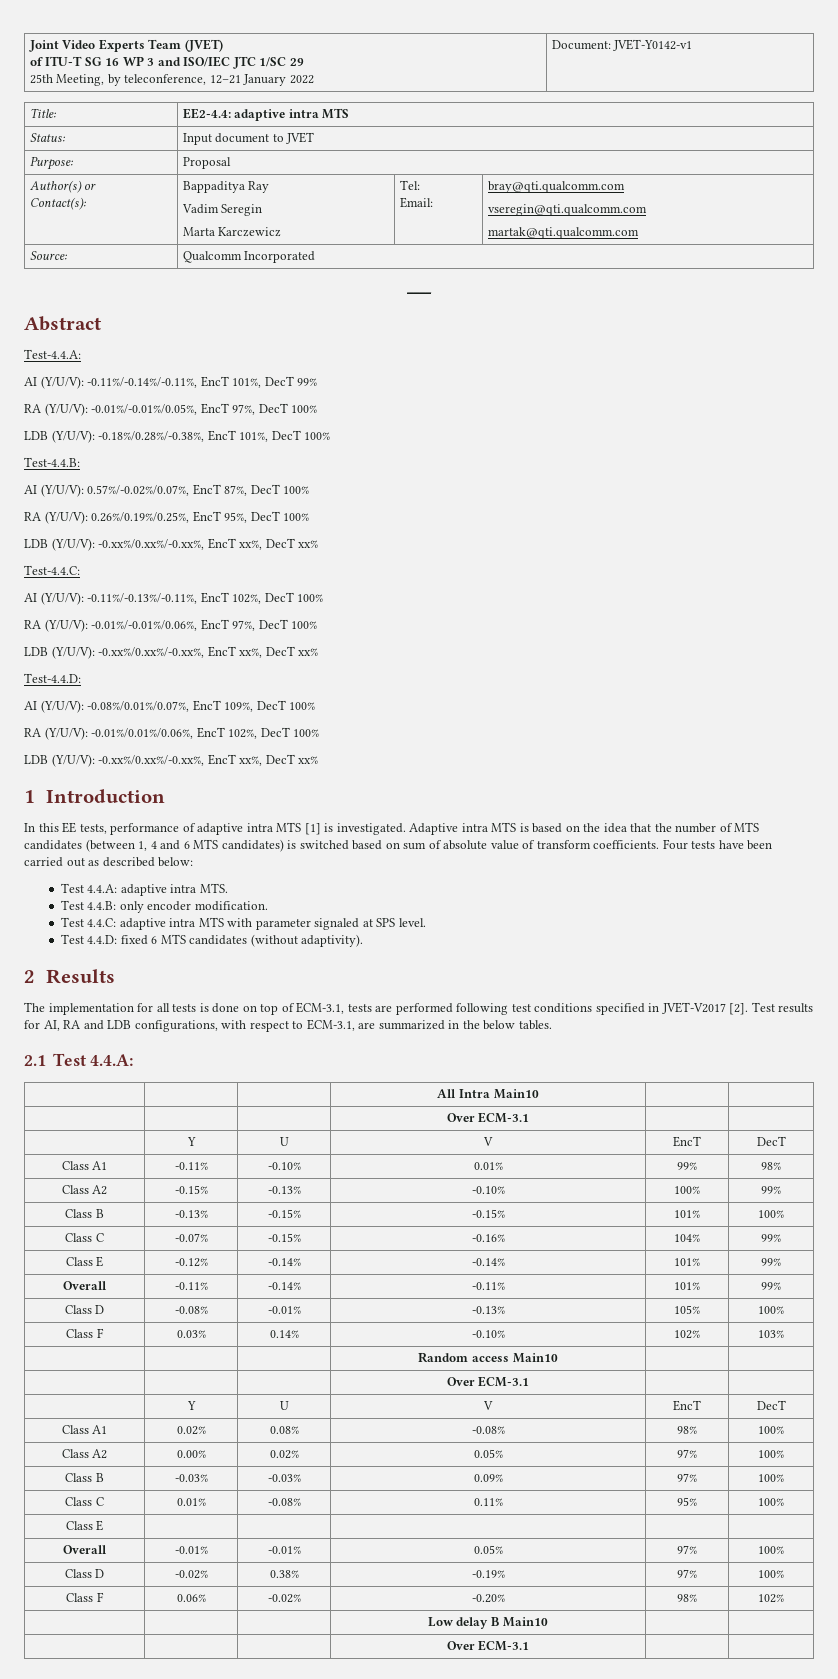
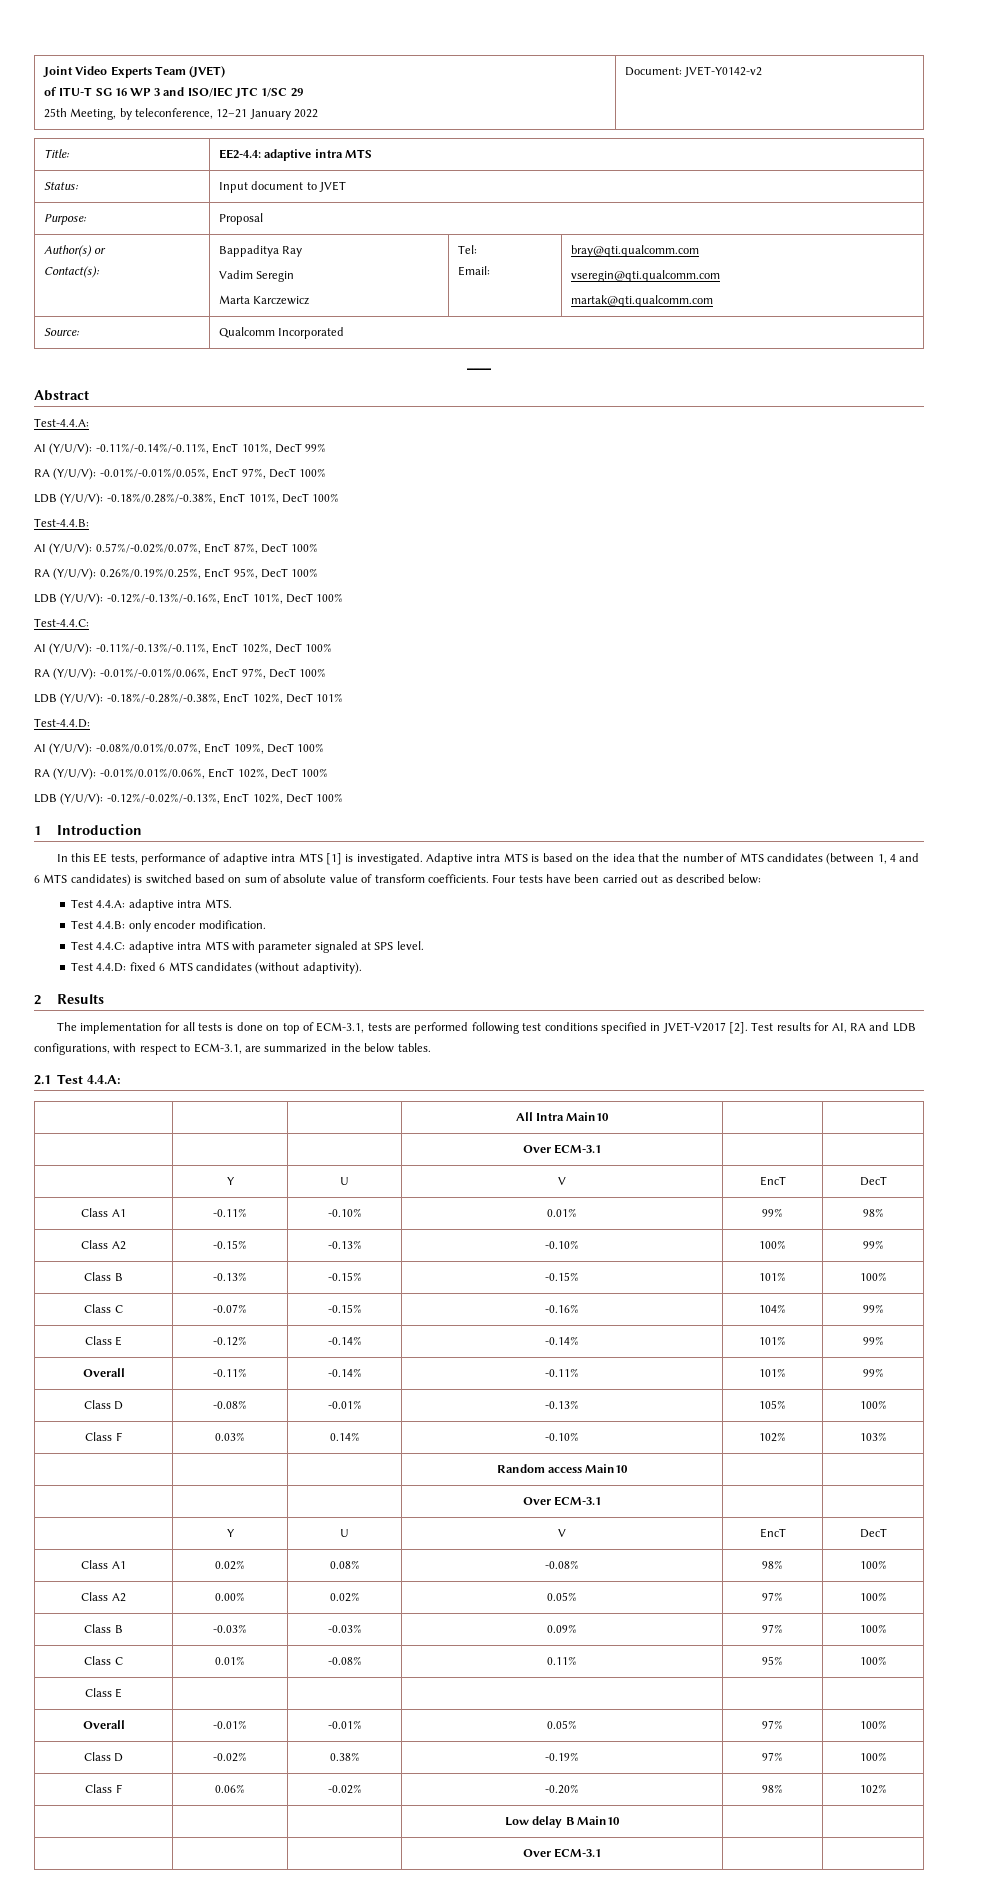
  Joint Video Experts Team (JVET)
  of ITU-T SG 16 WP 3 and ISO/IEC JTC 1/SC 29
- 25th Meeting, by teleconference, 12–21 January 2022 | Document: JVET-Y0142-v1
+ 25th Meeting, by teleconference, 12–21 January 2022 | Document: JVET-Y0142-v2
  RA (Y/U/V): 0.26%/0.19%/0.25%, EncT 95%, DecT 100%
- LDB (Y/U/V): -0.xx%/0.xx%/-0.xx%, EncT xx%, DecT xx%
+ LDB (Y/U/V): -0.12%/-0.13%/-0.16%, EncT 101%, DecT 100%
  RA (Y/U/V): -0.01%/-0.01%/0.06%, EncT 97%, DecT 100%
- LDB (Y/U/V): -0.xx%/0.xx%/-0.xx%, EncT xx%, DecT xx%
+ LDB (Y/U/V): -0.18%/-0.28%/-0.38%, EncT 102%, DecT 101%
  RA (Y/U/V): -0.01%/0.01%/0.06%, EncT 102%, DecT 100%
- LDB (Y/U/V): -0.xx%/0.xx%/-0.xx%, EncT xx%, DecT xx%
+ LDB (Y/U/V): -0.12%/-0.02%/-0.13%, EncT 102%, DecT 100%

